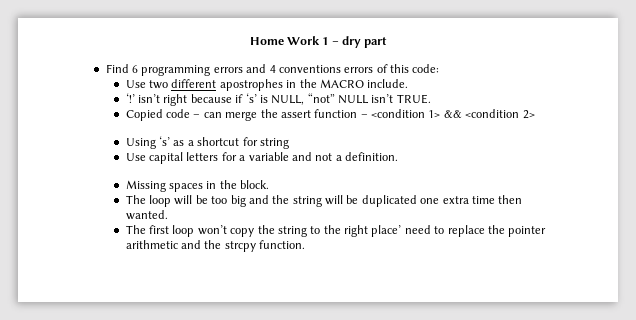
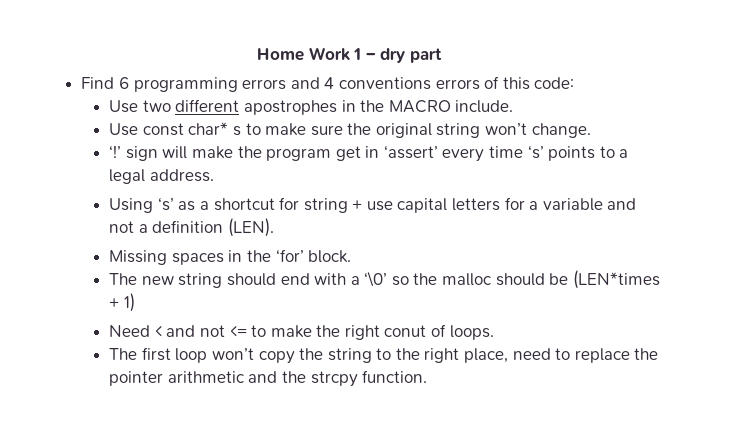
- ‘!’ isn’t right because if ‘s’ is NULL, “not” NULL isn’t TRUE.
- Copied code – can merge the assert function – <condition 1> && <condition 2>
+ Use const char* s to make sure the original string won’t change.
+ ‘!’ sign will make the program get in ‘assert’ every time ‘s’ points to a legal address.
- Using ‘s’ as a shortcut for string
- Use capital letters for a variable and not a definition.
+ Using ‘s’ as a shortcut for string + use capital letters for a variable and not a definition (LEN).
- Missing spaces in the block.
+ Missing spaces in the ‘for’ block.
- The loop will be too big and the string will be duplicated one extra time then wanted.
+ The new string should end with a ‘\0’ so the malloc should be (LEN*times + 1)
+ Need < and not <= to make the right conut of loops.
- The first loop won’t copy the string to the right place’ need to replace the pointer arithmetic and the strcpy function.
+ The first loop won’t copy the string to the right place, need to replace the pointer arithmetic and the strcpy function.

